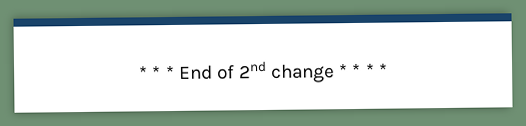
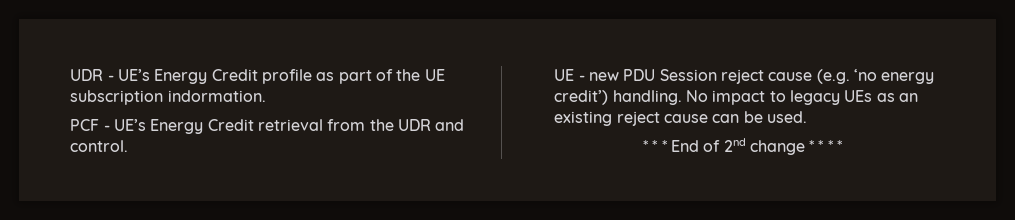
+ UDR - UE’s Energy Credit profile as part of the UE subscription indormation.
+ PCF - UE’s Energy Credit retrieval from the UDR and control.
+ UE - new PDU Session reject cause (e.g. ‘no energy credit’) handling. No impact to legacy UEs as an existing reject cause can be used.

